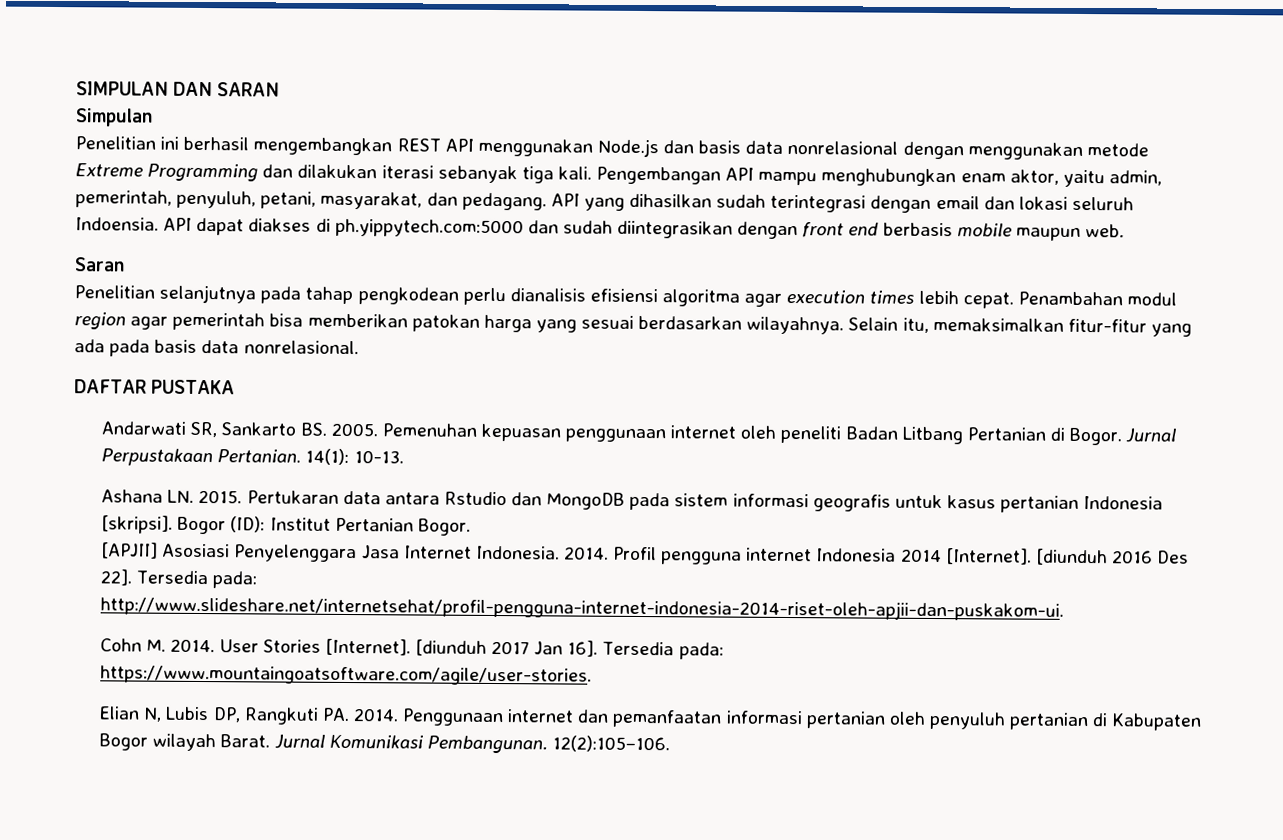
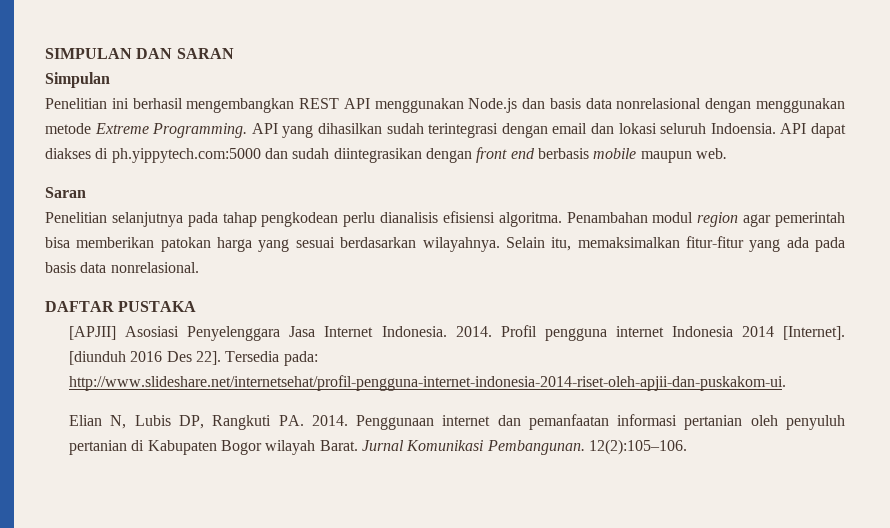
- Penelitian ini berhasil mengembangkan REST API menggunakan Node.js dan basis data nonrelasional dengan menggunakan metode Extreme Programming dan dilakukan iterasi sebanyak tiga kali. Pengembangan API mampu menghubungkan enam aktor, yaitu admin, pemerintah, penyuluh, petani, masyarakat, dan pedagang.
+ Penelitian ini berhasil mengembangkan REST API menggunakan Node.js dan basis data nonrelasional dengan menggunakan metode Extreme Programming.
- Penelitian selanjutnya pada tahap pengkodean perlu dianalisis efisiensi algoritma agar execution times lebih cepat.
+ Penelitian selanjutnya pada tahap pengkodean perlu dianalisis efisiensi algoritma.
- Andarwati SR, Sankarto BS. 2005. Pemenuhan kepuasan penggunaan internet oleh peneliti Badan Litbang Pertanian di Bogor. Jurnal Perpustakaan Pertanian. 14(1): 10-13.
- Ashana LN. 2015. Pertukaran data antara Rstudio dan MongoDB pada sistem informasi geografis untuk kasus pertanian Indonesia [skripsi]. Bogor (ID): Institut Pertanian Bogor.
- Cohn M. 2014. User Stories [Internet]. [diunduh 2017 Jan 16]. Tersedia pada: https://www.mountaingoatsoftware.com/agile/user-stories.

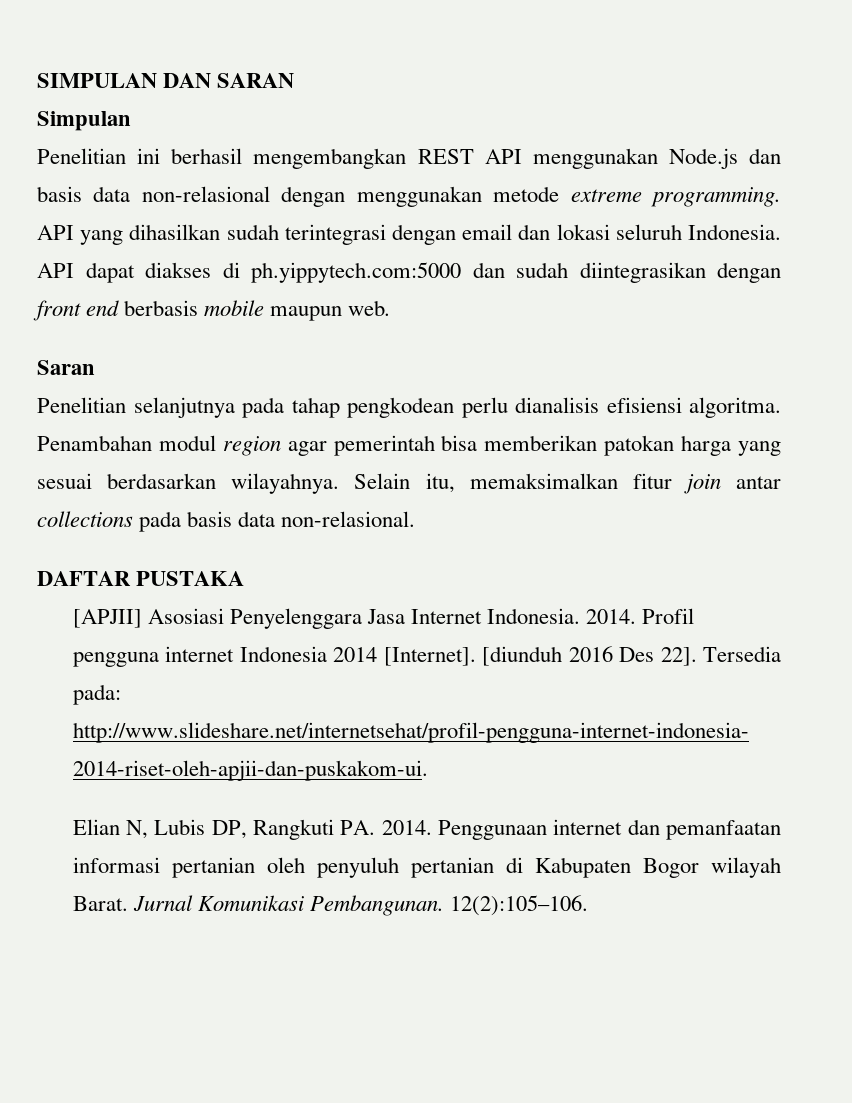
- Penelitian ini berhasil mengembangkan REST API menggunakan Node.js dan basis data nonrelasional dengan menggunakan metode Extreme Programming.
+ Penelitian ini berhasil mengembangkan REST API menggunakan Node.js dan basis data non-relasional dengan menggunakan metode extreme programming.
- API yang dihasilkan sudah terintegrasi dengan email dan lokasi seluruh Indoensia.
+ API yang dihasilkan sudah terintegrasi dengan email dan lokasi seluruh Indonesia.
- Selain itu, memaksimalkan fitur-fitur yang ada pada basis data nonrelasional.
+ Selain itu, memaksimalkan fitur join antar collections pada basis data non-relasional.

